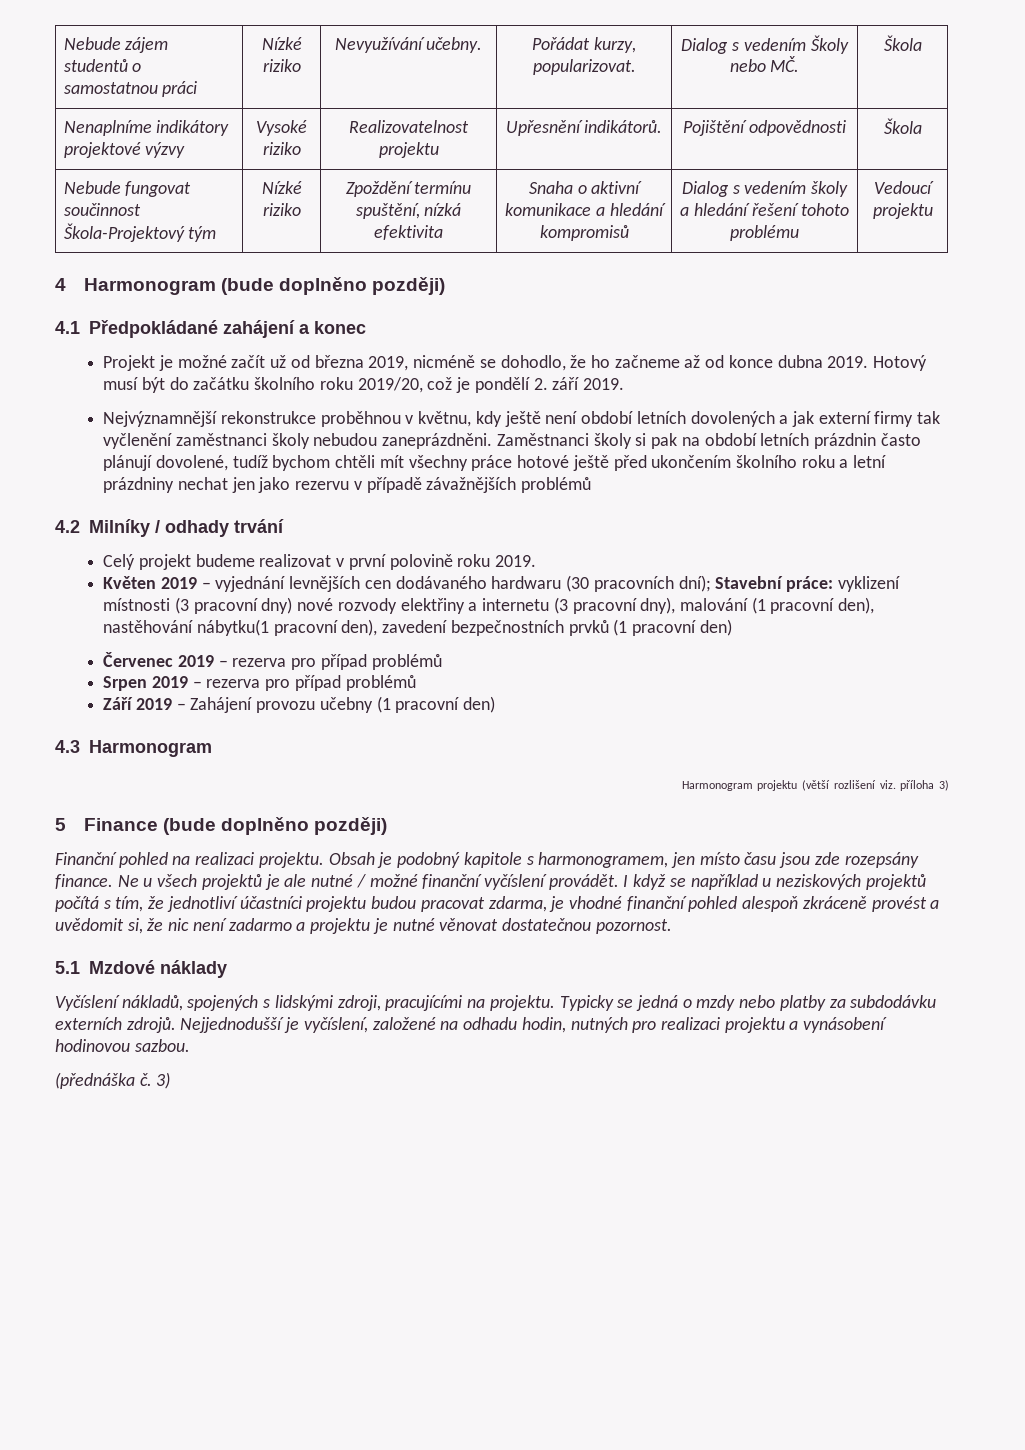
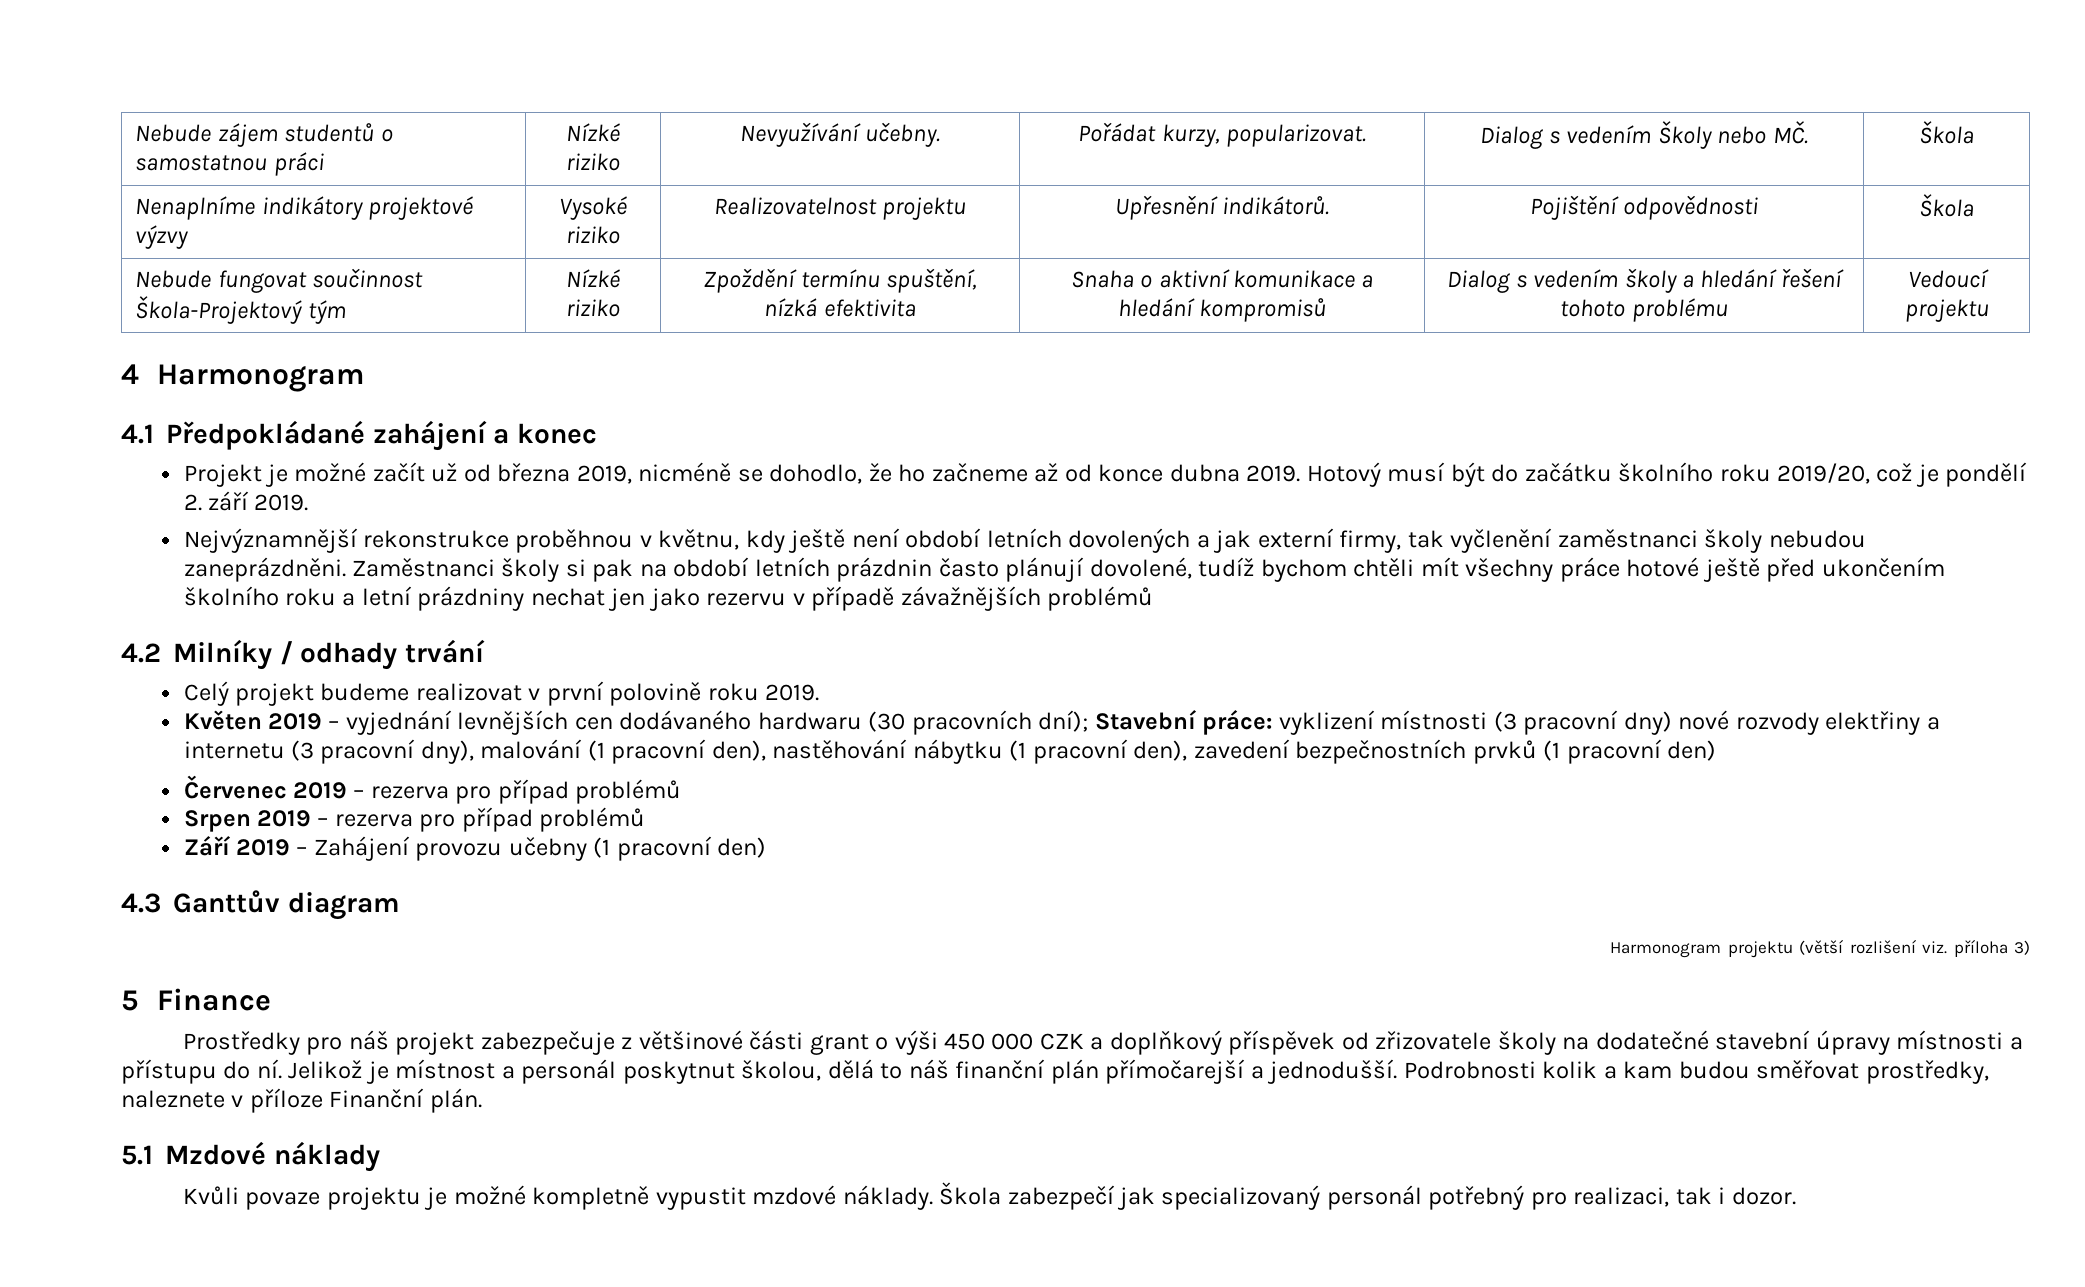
- 4 Harmonogram (bude doplněno později)
+ 4 Harmonogram
- Nejvýznamnější rekonstrukce proběhnou v květnu, kdy ještě není období letních dovolených a jak externí firmy tak vyčlenění zaměstnanci školy nebudou zaneprázdněni.
+ Nejvýznamnější rekonstrukce proběhnou v květnu, kdy ještě není období letních dovolených a jak externí firmy, tak vyčlenění zaměstnanci školy nebudou zaneprázdněni.
- Květen 2019 – vyjednání levnějších cen dodávaného hardwaru (30 pracovních dní); Stavební práce: vyklizení místnosti (3 pracovní dny) nové rozvody elektřiny a internetu (3 pracovní dny), malování (1 pracovní den), nastěhování nábytku(1 pracovní den), zavedení bezpečnostních prvků (1 pracovní den)
+ Květen 2019 – vyjednání levnějších cen dodávaného hardwaru (30 pracovních dní); Stavební práce: vyklizení místnosti (3 pracovní dny) nové rozvody elektřiny a internetu (3 pracovní dny), malování (1 pracovní den), nastěhování nábytku (1 pracovní den), zavedení bezpečnostních prvků (1 pracovní den)
- 4.3 Harmonogram
+ 4.3 Ganttův diagram
- 5 Finance (bude doplněno později)
- Finanční pohled na realizaci projektu. Obsah je podobný kapitole s harmonogramem, jen místo času jsou zde rozepsány finance. Ne u všech projektů je ale nutné / možné finanční vyčíslení provádět. I když se například u neziskových projektů počítá s tím, že jednotliví účastníci projektu budou pracovat zdarma, je vhodné finanční pohled alespoň zkráceně provést a uvědomit si, že nic není zadarmo a projektu je nutné věnovat dostatečnou pozornost.
+ 5 Finance
+ Prostředky pro náš projekt zabezpečuje z většinové části grant o výši 450 000 CZK a doplňkový příspěvek od zřizovatele školy na dodatečné stavební úpravy místnosti a přístupu do ní. Jelikož je místnost a personál poskytnut školou, dělá to náš finanční plán přímočarejší a jednodušší. Podrobnosti kolik a kam budou směřovat prostředky, naleznete v příloze Finanční plán.
  5.1 Mzdové náklady
- Vyčíslení nákladů, spojených s lidskými zdroji, pracujícími na projektu. Typicky se jedná o mzdy nebo platby za subdodávku externích zdrojů. Nejjednodušší je vyčíslení, založené na odhadu hodin, nutných pro realizaci projektu a vynásobení hodinovou sazbou.
- (přednáška č. 3)
+ Kvůli povaze projektu je možné kompletně vypustit mzdové náklady. Škola zabezpečí jak specializovaný personál potřebný pro realizaci, tak i dozor.

